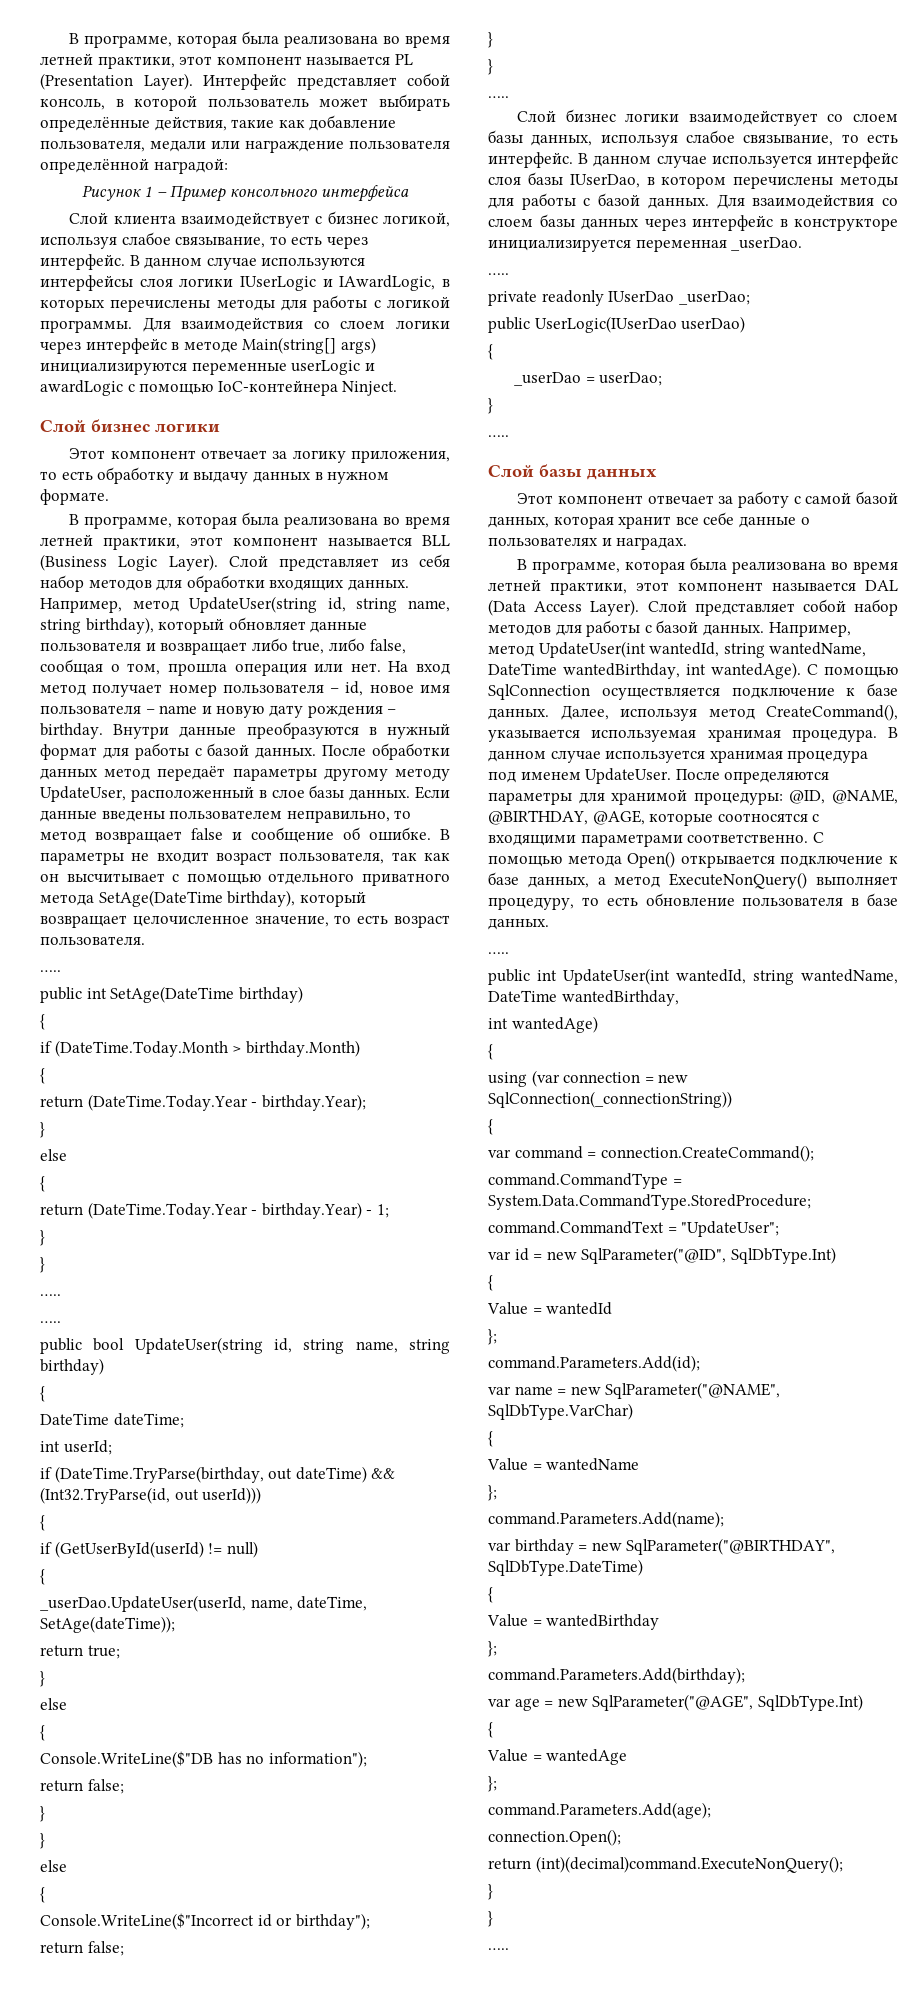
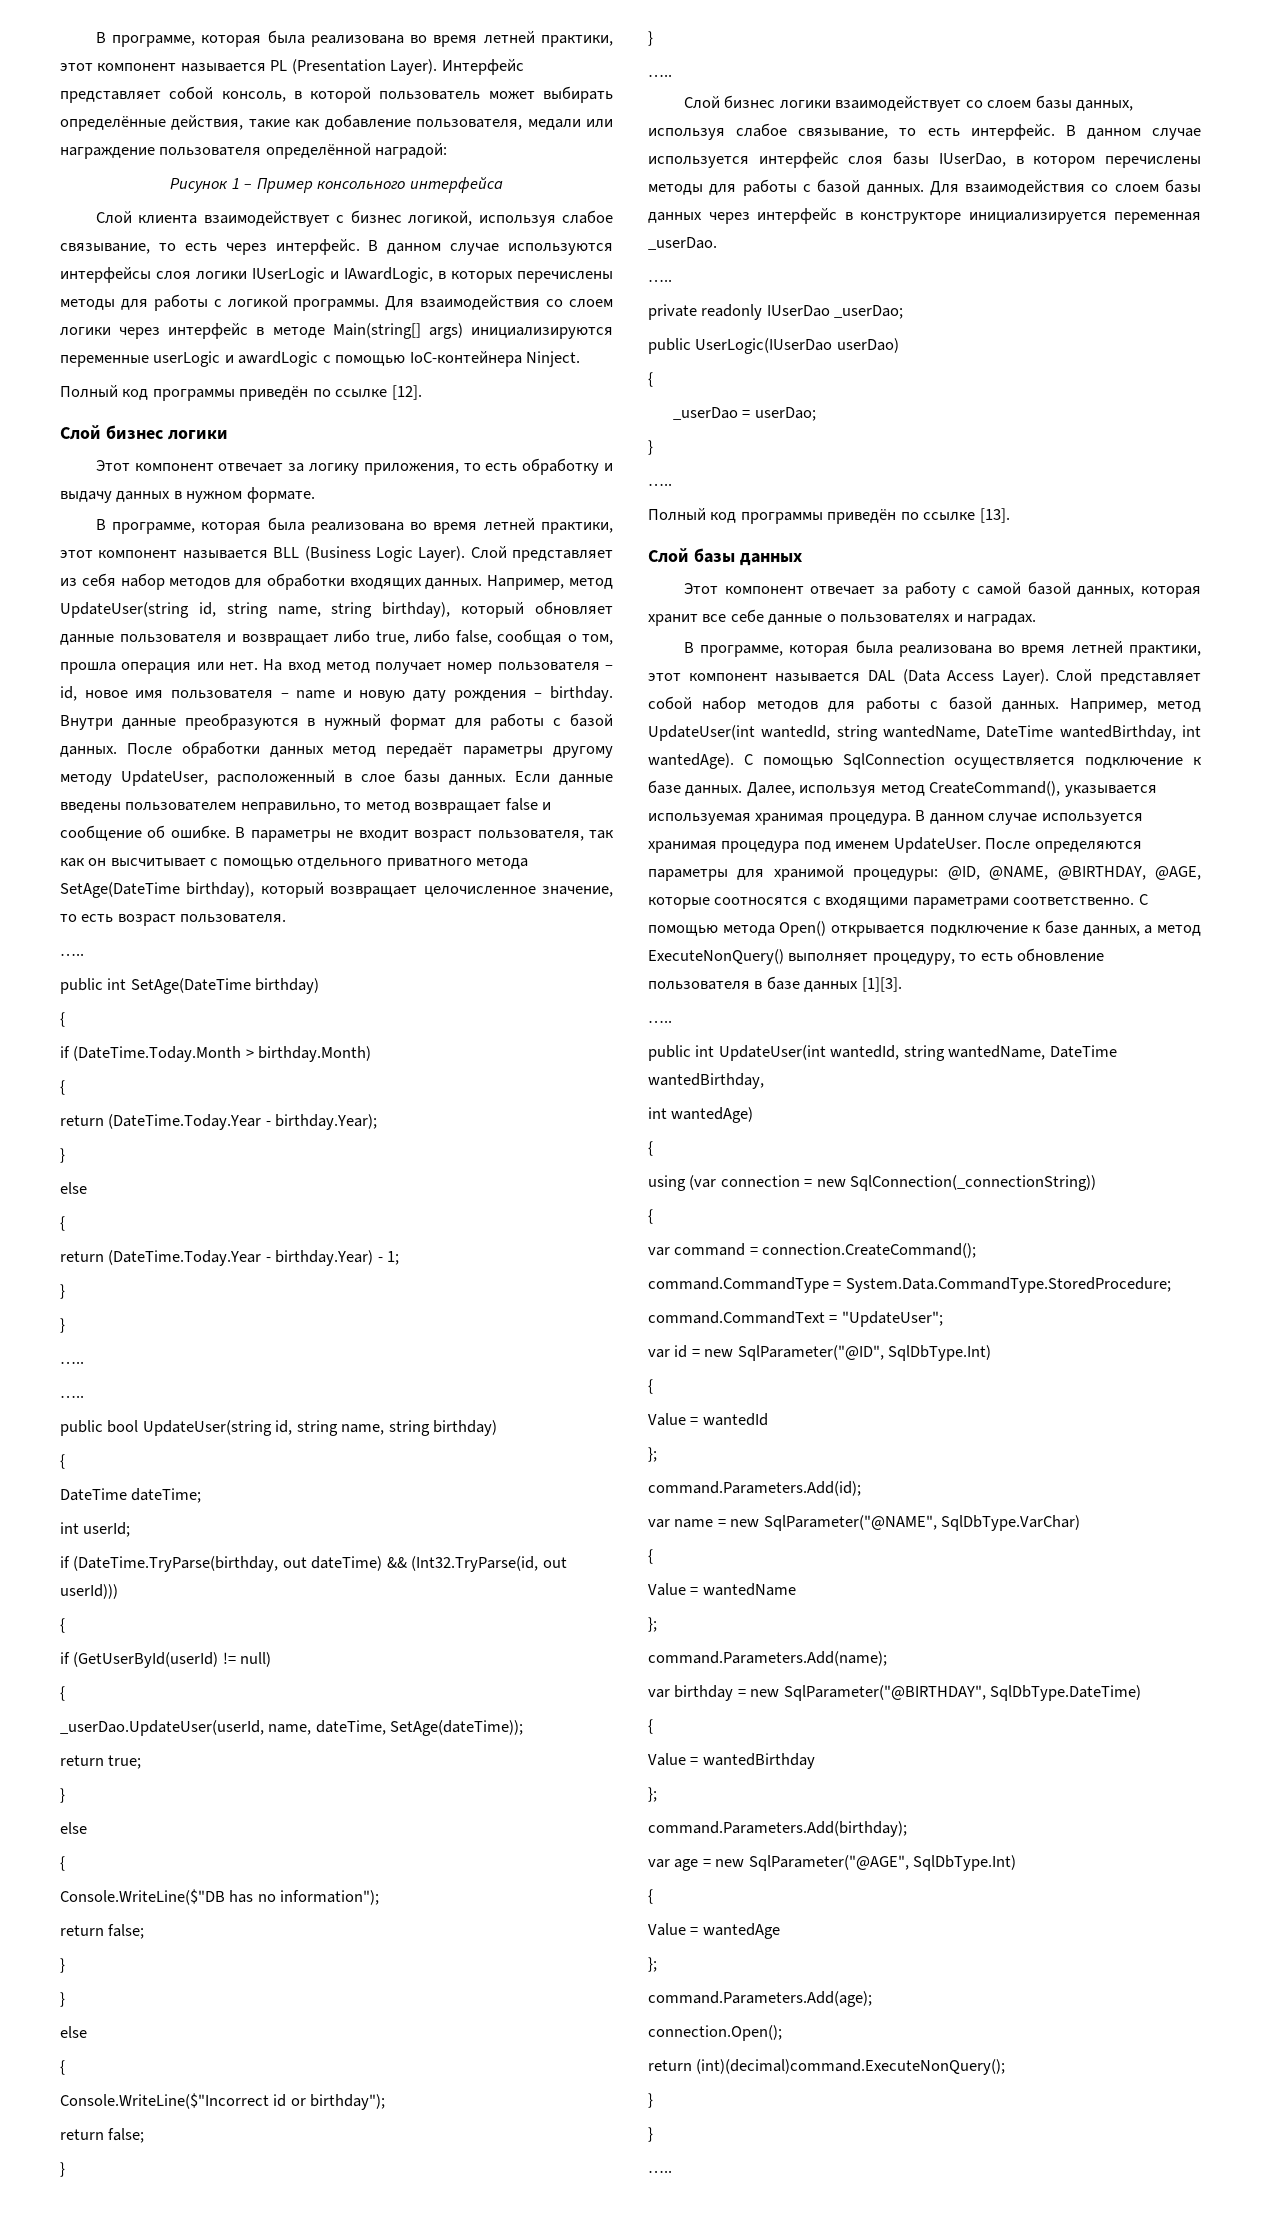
+ Полный код программы приведён по ссылке [12].
+ Полный код программы приведён по ссылке [13].
- С помощью метода Open() открывается подключение к базе данных, а метод ExecuteNonQuery() выполняет процедуру, то есть обновление пользователя в базе данных.
+ С помощью метода Open() открывается подключение к базе данных, а метод ExecuteNonQuery() выполняет процедуру, то есть обновление пользователя в базе данных [1][3].

